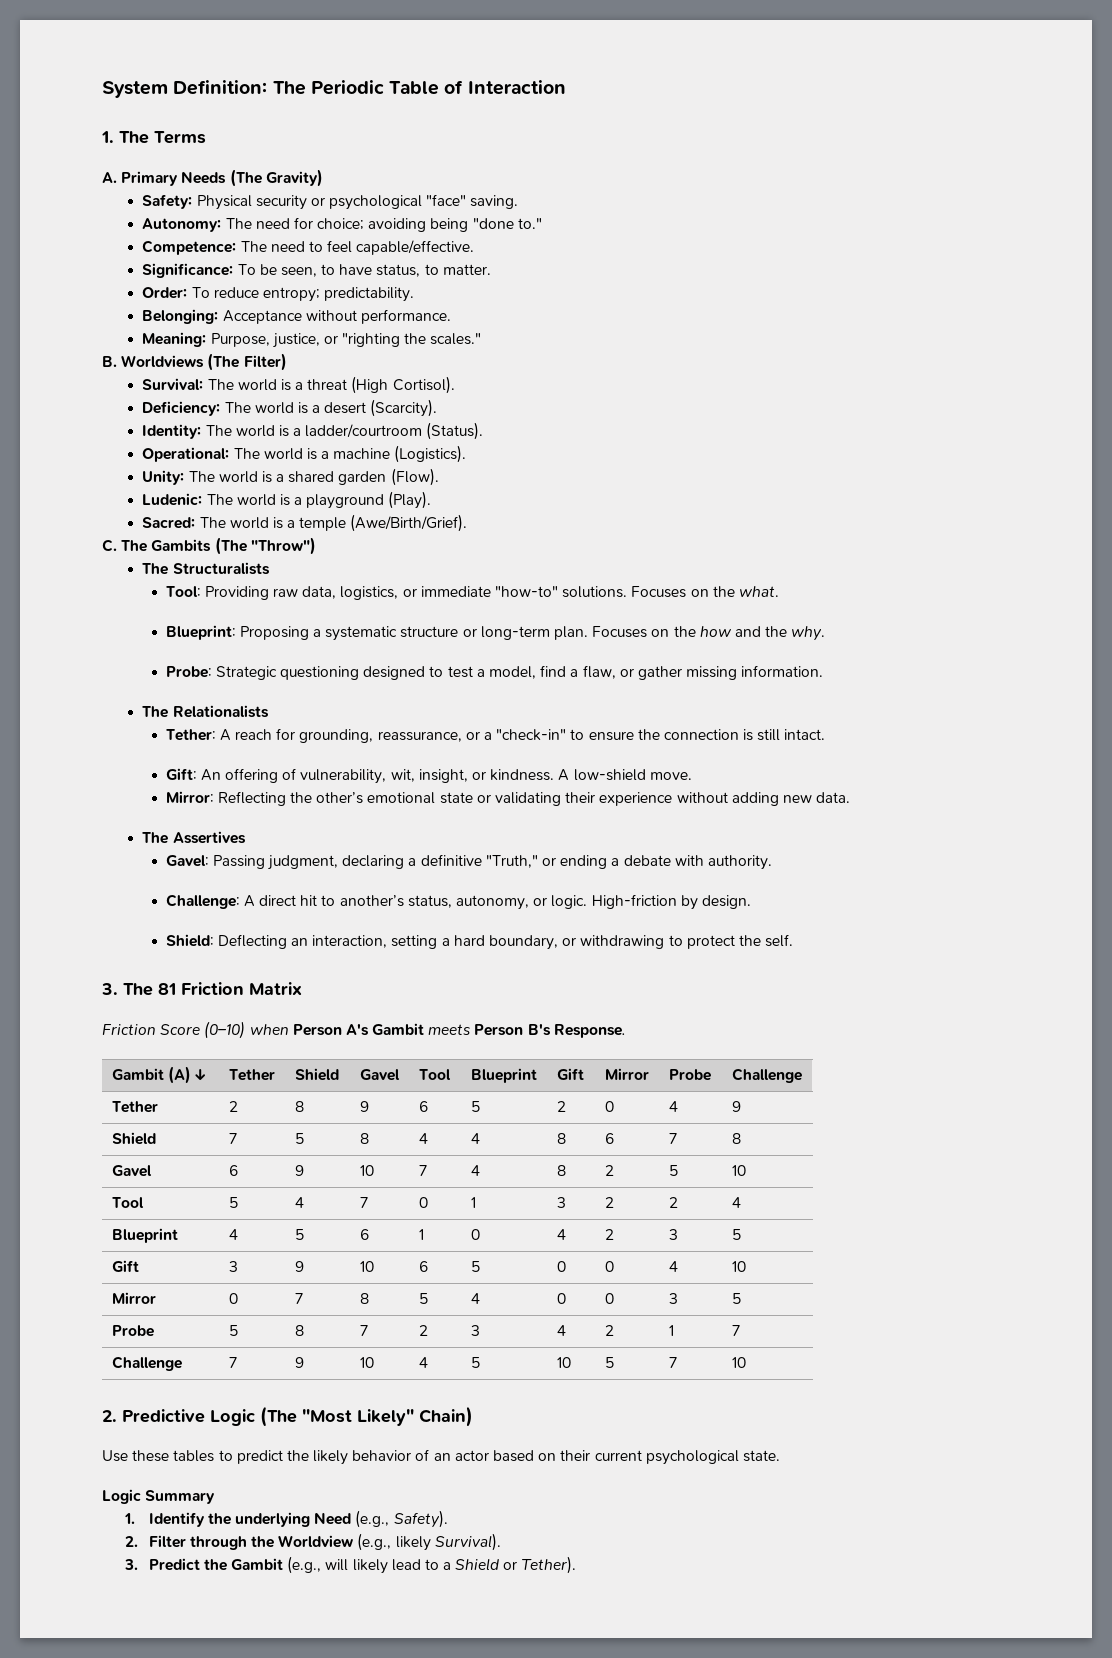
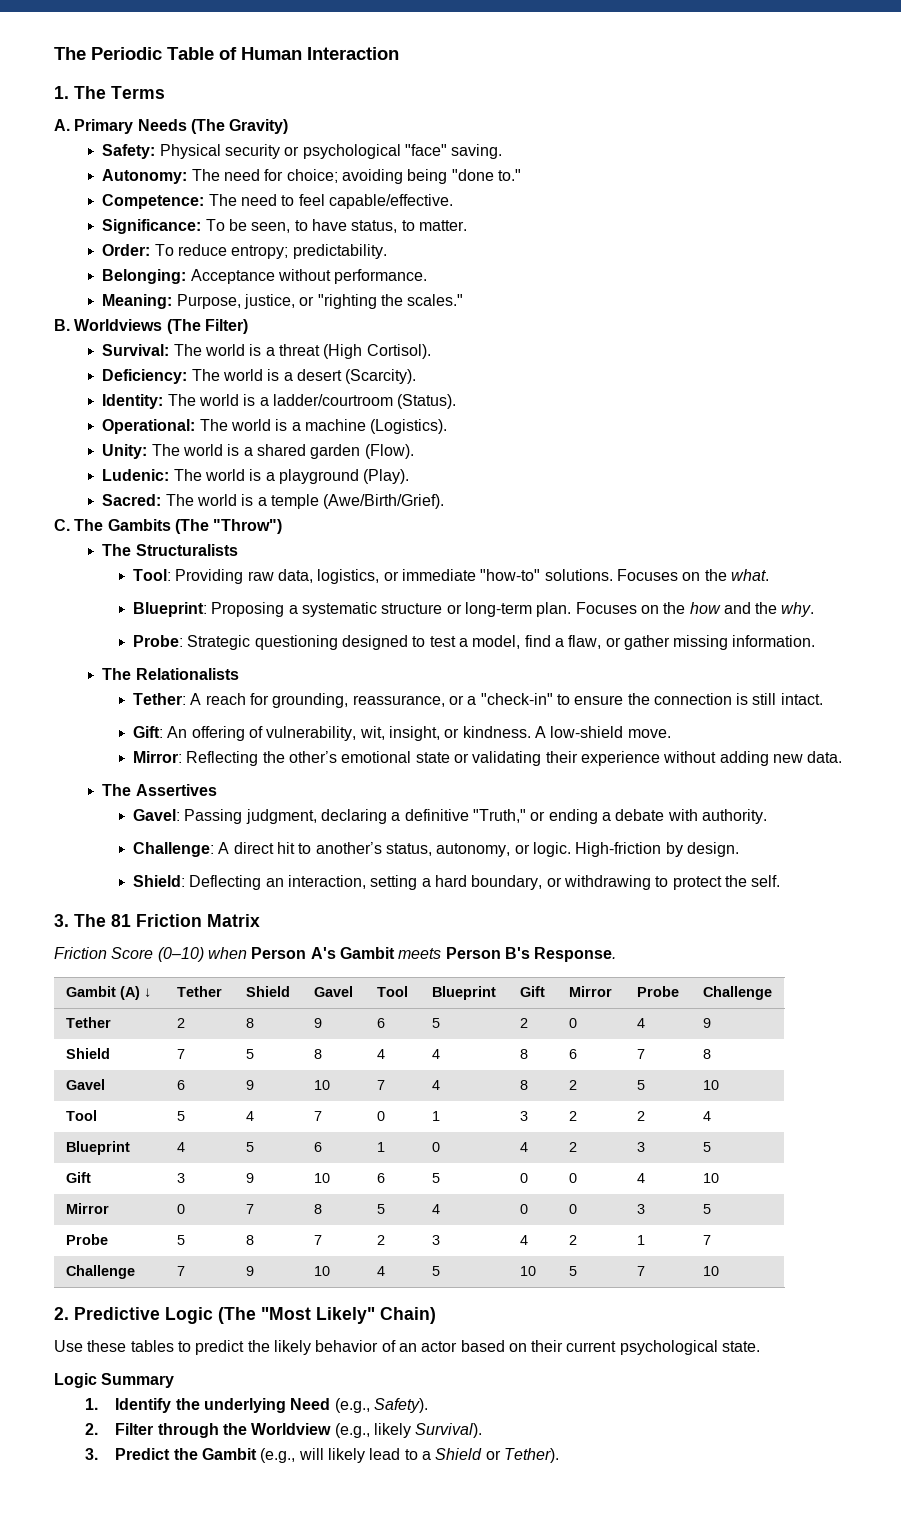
- System Definition: The Periodic Table of Interaction
+ The Periodic Table of Human Interaction

